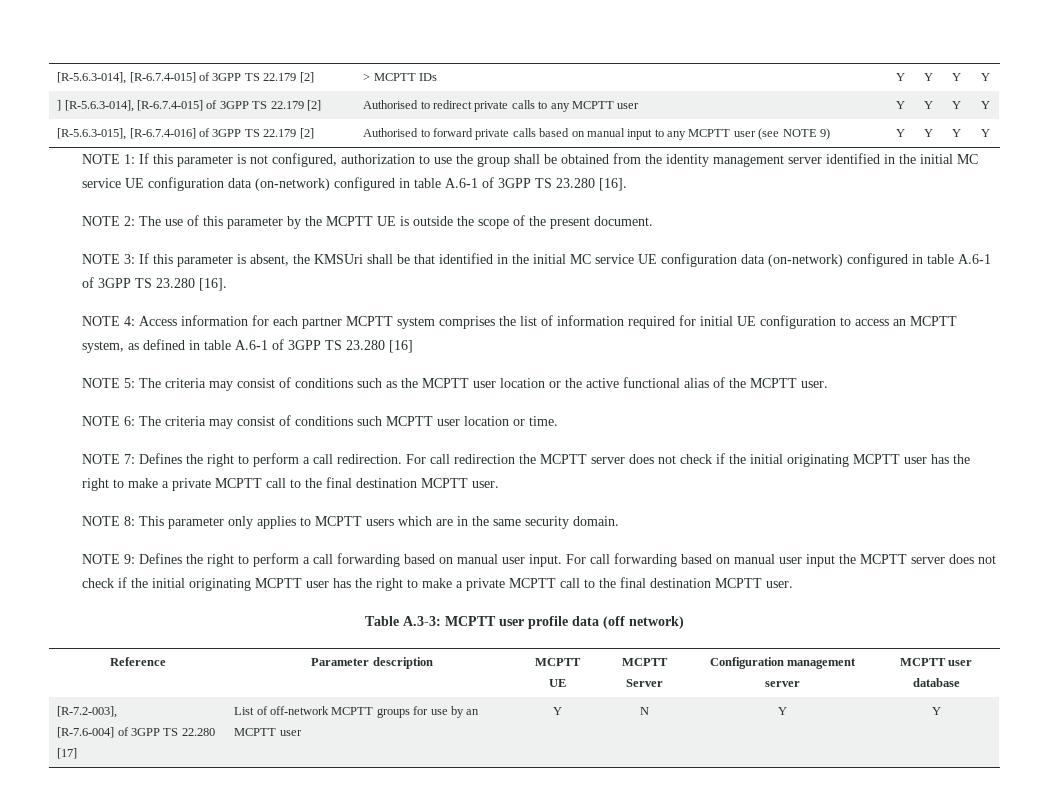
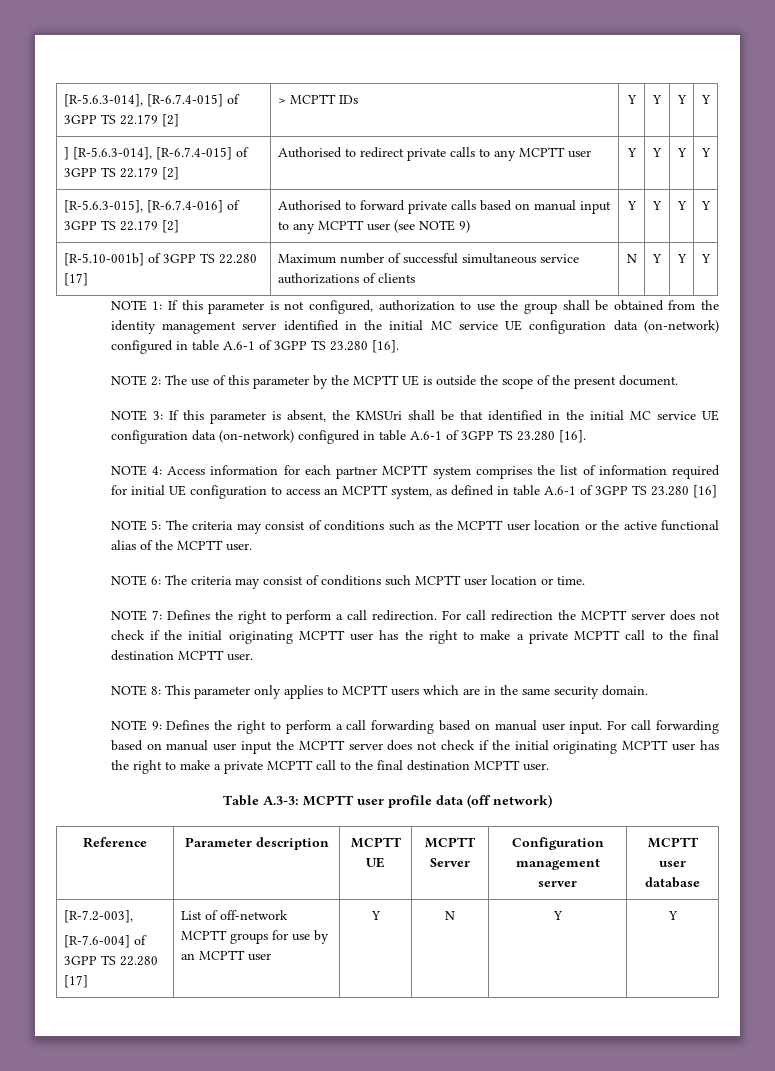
+ [R-5.10-001b] of 3GPP TS 22.280 [17] | Maximum number of successful simultaneous service authorizations of clients | N | Y | Y | Y

